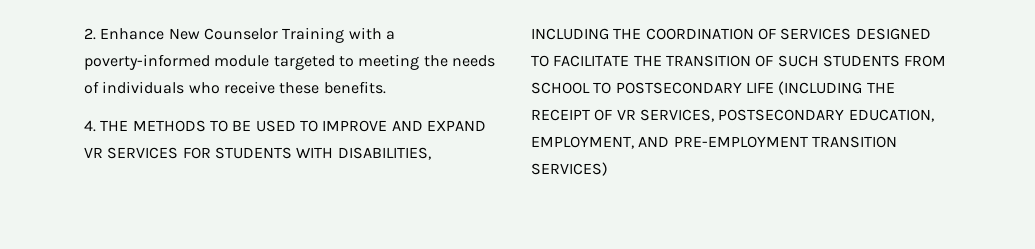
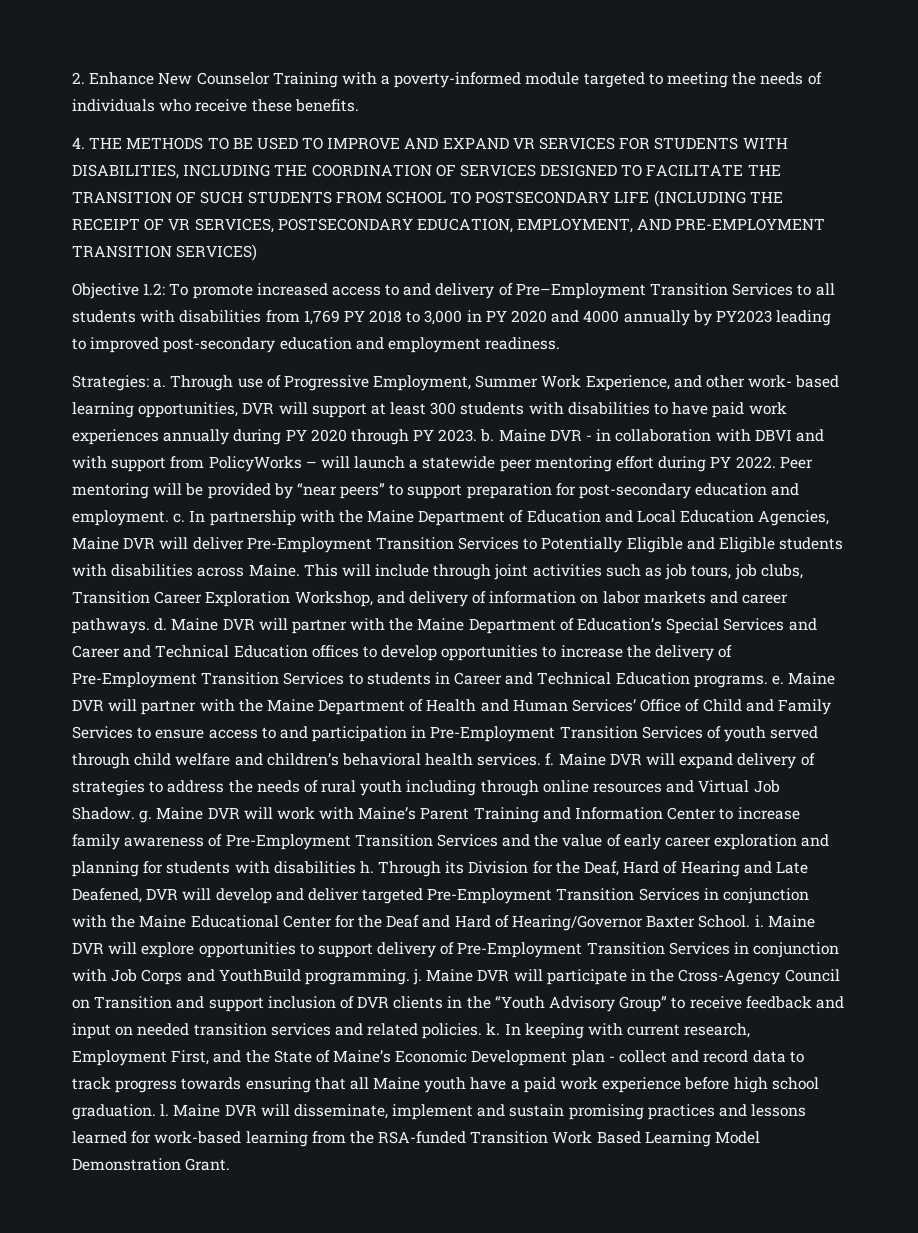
+ Objective 1.2: To promote increased access to and delivery of Pre–Employment Transition Services to all students with disabilities from 1,769 PY 2018 to 3,000 in PY 2020 and 4000 annually by PY2023 leading to improved post-secondary education and employment readiness.
+ Strategies: a. Through use of Progressive Employment, Summer Work Experience, and other work- based learning opportunities, DVR will support at least 300 students with disabilities to have paid work experiences annually during PY 2020 through PY 2023. b. Maine DVR - in collaboration with DBVI and with support from PolicyWorks – will launch a statewide peer mentoring effort during PY 2022. Peer mentoring will be provided by “near peers” to support preparation for post-secondary education and employment. c. In partnership with the Maine Department of Education and Local Education Agencies, Maine DVR will deliver Pre-Employment Transition Services to Potentially Eligible and Eligible students with disabilities across Maine. This will include through joint activities such as job tours, job clubs, Transition Career Exploration Workshop, and delivery of information on labor markets and career pathways. d. Maine DVR will partner with the Maine Department of Education’s Special Services and Career and Technical Education offices to develop opportunities to increase the delivery of Pre-Employment Transition Services to students in Career and Technical Education programs. e. Maine DVR will partner with the Maine Department of Health and Human Services’ Office of Child and Family Services to ensure access to and participation in Pre-Employment Transition Services of youth served through child welfare and children’s behavioral health services. f. Maine DVR will expand delivery of strategies to address the needs of rural youth including through online resources and Virtual Job Shadow. g. Maine DVR will work with Maine’s Parent Training and Information Center to increase family awareness of Pre-Employment Transition Services and the value of early career exploration and planning for students with disabilities h. Through its Division for the Deaf, Hard of Hearing and Late Deafened, DVR will develop and deliver targeted Pre-Employment Transition Services in conjunction with the Maine Educational Center for the Deaf and Hard of Hearing/Governor Baxter School. i. Maine DVR will explore opportunities to support delivery of Pre-Employment Transition Services in conjunction with Job Corps and YouthBuild programming. j. Maine DVR will participate in the Cross-Agency Council on Transition and support inclusion of DVR clients in the “Youth Advisory Group” to receive feedback and input on needed transition services and related policies. k. In keeping with current research, Employment First, and the State of Maine’s Economic Development plan - collect and record data to track progress towards ensuring that all Maine youth have a paid work experience before high school graduation. l. Maine DVR will disseminate, implement and sustain promising practices and lessons learned for work-based learning from the RSA-funded Transition Work Based Learning Model Demonstration Grant.

